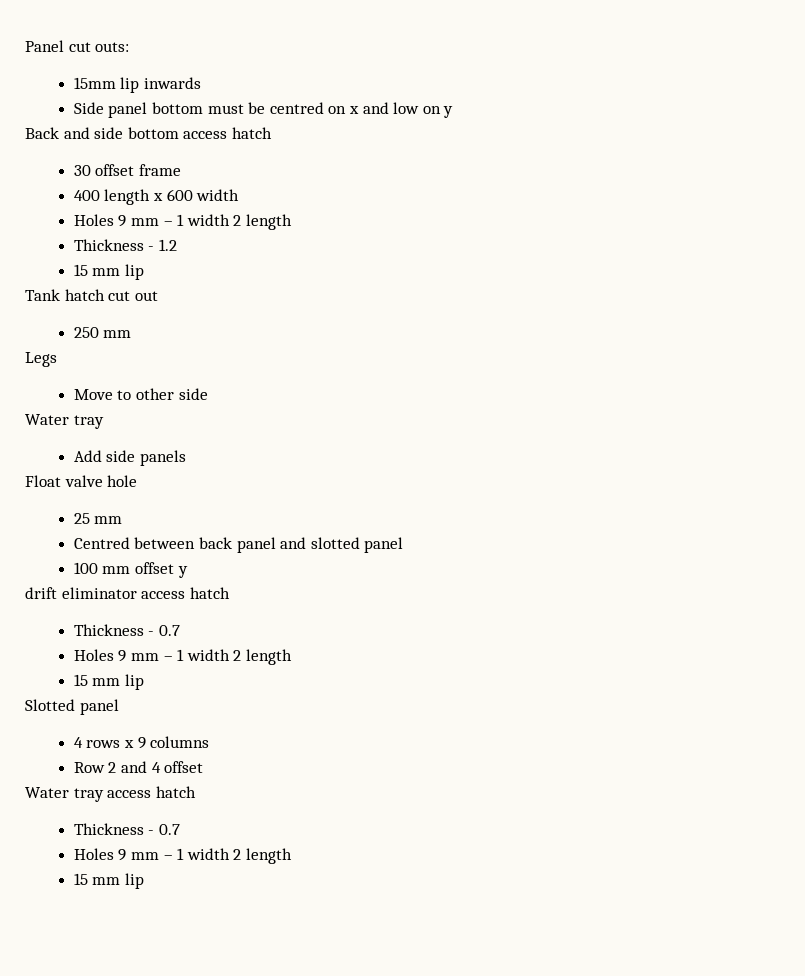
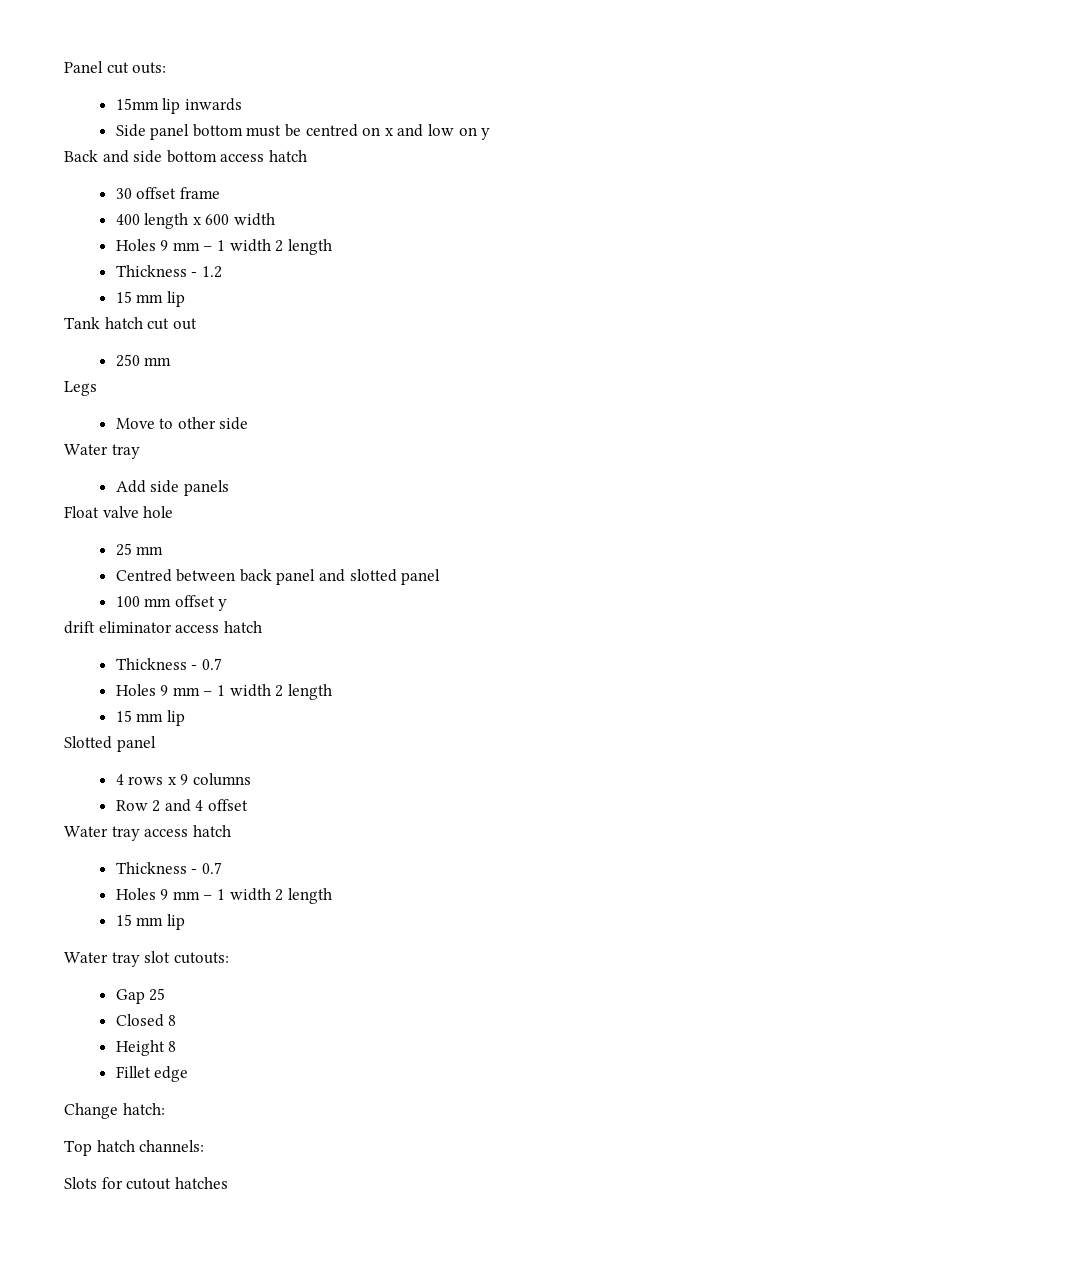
+ Water tray slot cutouts:
+ Gap 25
+ Closed 8
+ Height 8
+ Fillet edge
+ Change hatch:
+ Top hatch channels:
+ Slots for cutout hatches

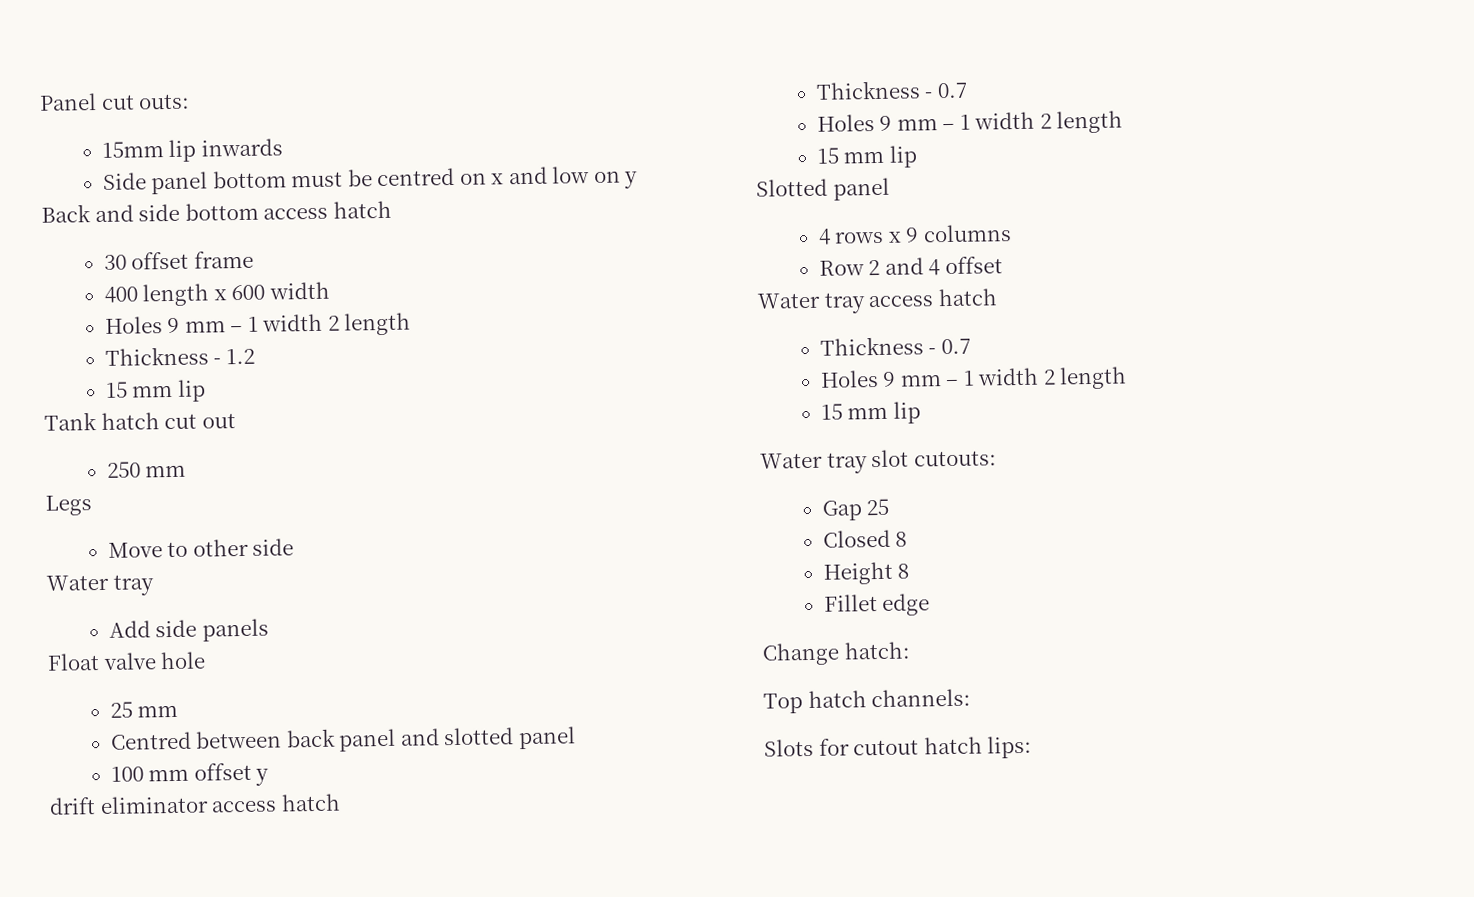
- Slots for cutout hatches
+ Slots for cutout hatch lips:

